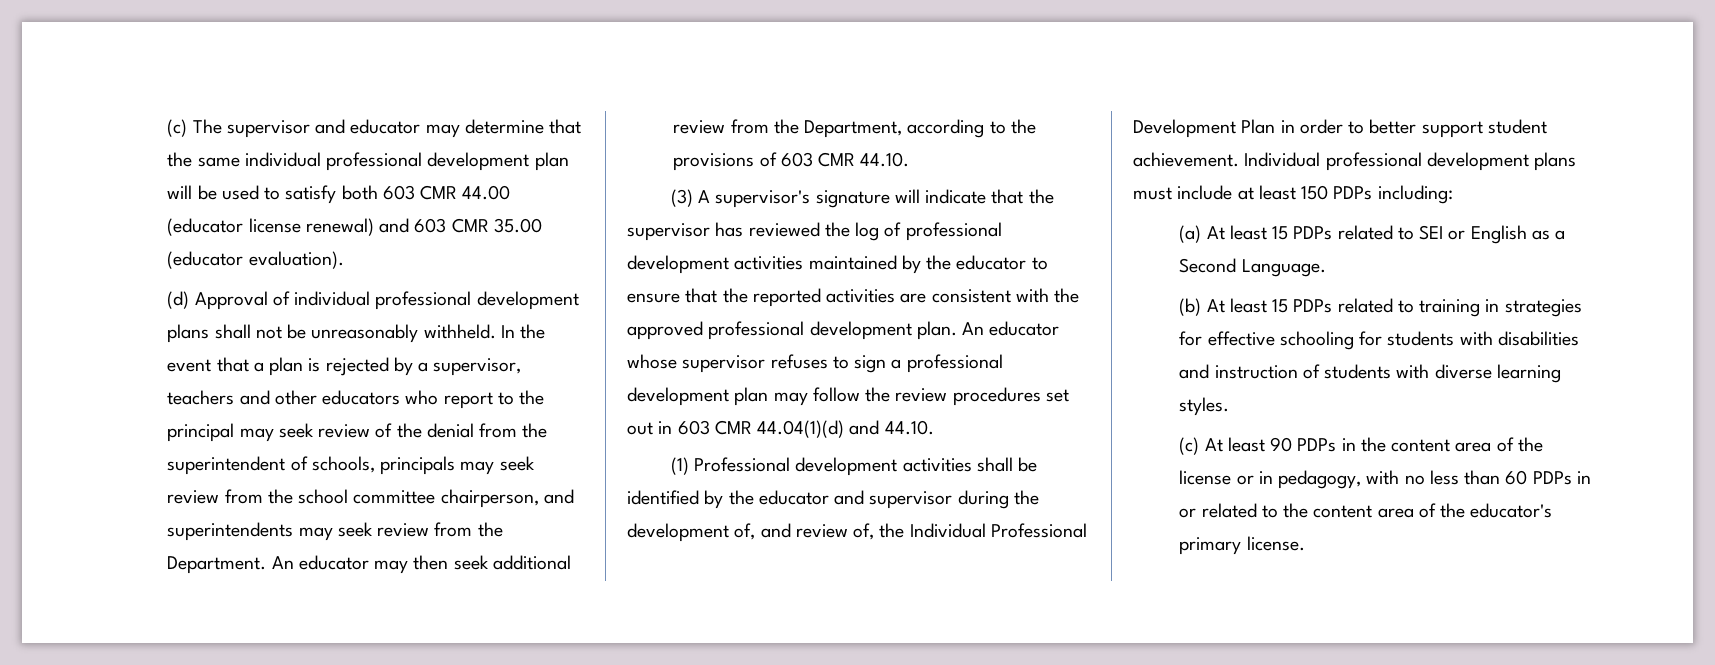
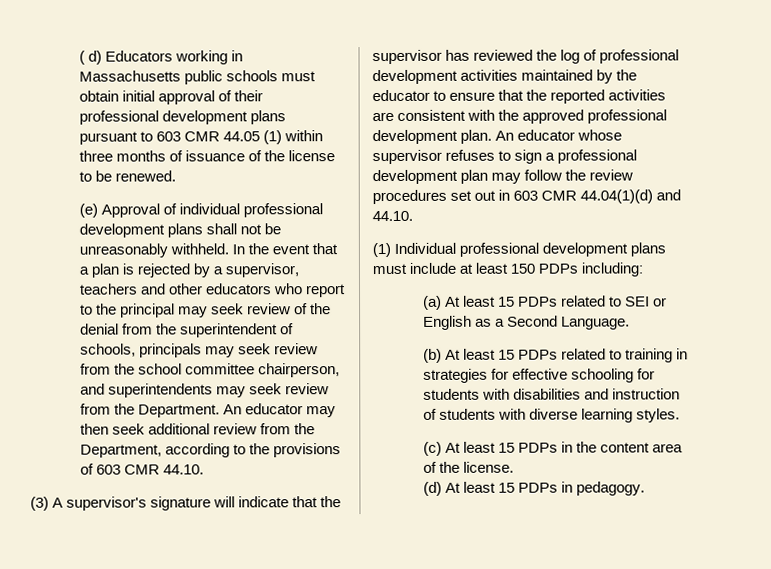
- (c) The supervisor and educator may determine that the same individual professional development plan will be used to satisfy both 603 CMR 44.00 (educator license renewal) and 603 CMR 35.00 (educator evaluation).
- (d) Approval of individual professional development plans shall not be unreasonably withheld.
+ ( d) Educators working in Massachusetts public schools must obtain initial approval of their professional development plans pursuant to 603 CMR 44.05 (1) within three months of issuance of the license to be renewed.
+ (e) Approval of individual professional development plans shall not be unreasonably withheld.
- (1) Professional development activities shall be identified by the educator and supervisor during the development of, and review of, the Individual Professional Development Plan in order to better support student achievement. Individual professional development plans must include at least 150 PDPs including:
+ (1) Individual professional development plans must include at least 150 PDPs including:
- (c) At least 90 PDPs in the content area of the license or in pedagogy, with no less than 60 PDPs in or related to the content area of the educator's primary license.
+ (c) At least 15 PDPs in the content area of the license.
+ (d) At least 15 PDPs in pedagogy.

